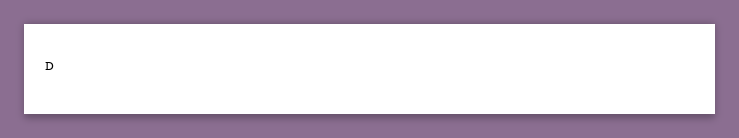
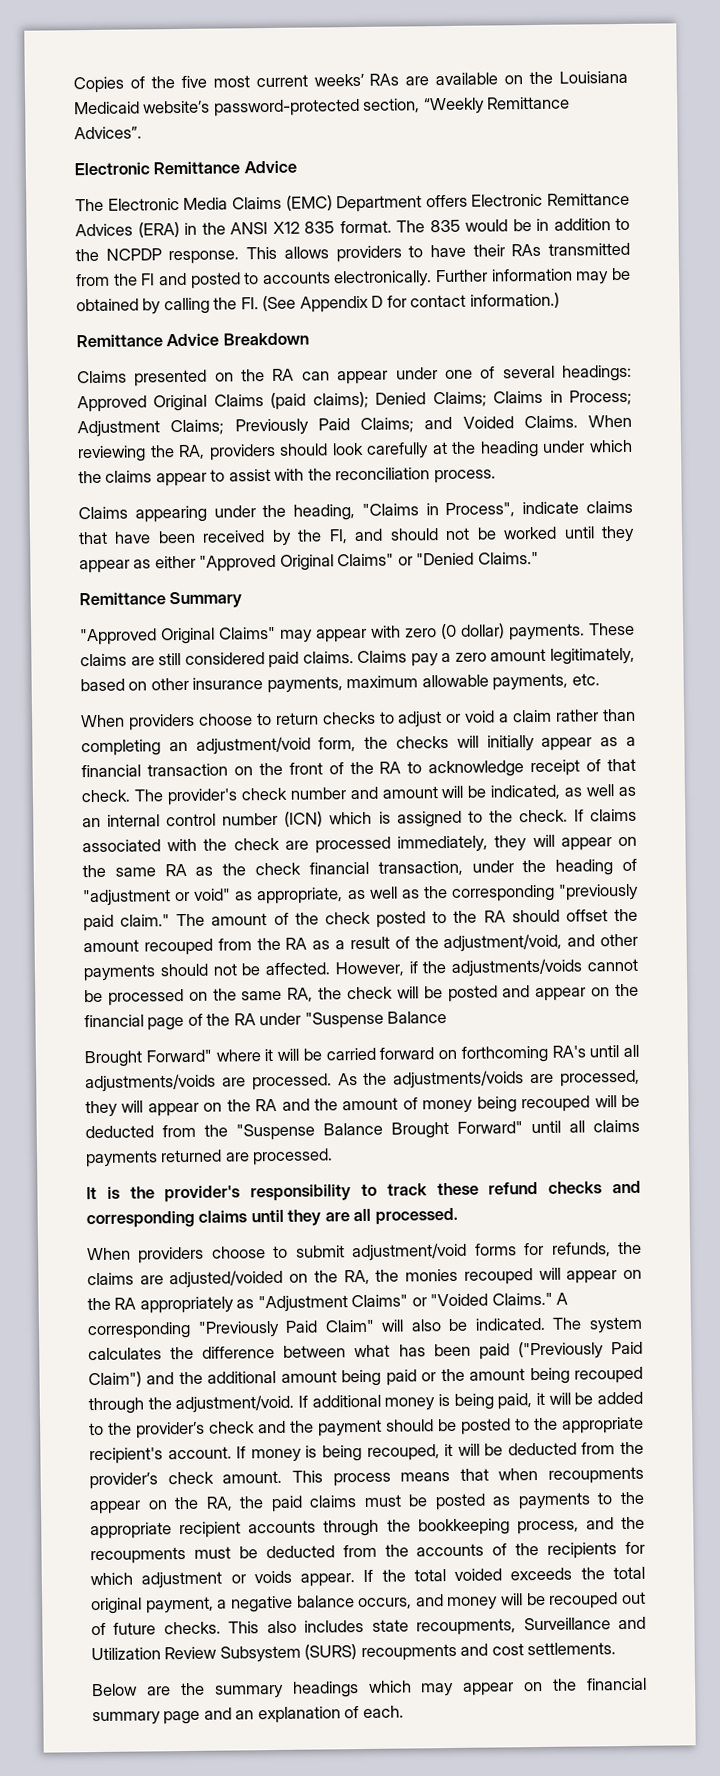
- D
+ Copies of the five most current weeks’ RAs are available on the Louisiana Medicaid website’s password-protected section, “Weekly Remittance Advices”.
+ Electronic Remittance Advice
+ The Electronic Media Claims (EMC) Department offers Electronic Remittance Advices (ERA) in the ANSI X12 835 format. The 835 would be in addition to the NCPDP response. This allows providers to have their RAs transmitted from the FI and posted to accounts electronically. Further information may be obtained by calling the FI. (See Appendix D for contact information.)
+ Remittance Advice Breakdown
+ Claims presented on the RA can appear under one of several headings: Approved Original Claims (paid claims); Denied Claims; Claims in Process; Adjustment Claims; Previously Paid Claims; and Voided Claims. When reviewing the RA, providers should look carefully at the heading under which the claims appear to assist with the reconciliation process.
+ Claims appearing under the heading, "Claims in Process", indicate claims that have been received by the FI, and should not be worked until they appear as either "Approved Original Claims" or "Denied Claims."
+ Remittance Summary
+ "Approved Original Claims" may appear with zero (0 dollar) payments. These claims are still considered paid claims. Claims pay a zero amount legitimately, based on other insurance payments, maximum allowable payments, etc.
+ When providers choose to return checks to adjust or void a claim rather than completing an adjustment/void form, the checks will initially appear as a financial transaction on the front of the RA to acknowledge receipt of that check. The provider's check number and amount will be indicated, as well as an internal control number (ICN) which is assigned to the check. If claims associated with the check are processed immediately, they will appear on the same RA as the check financial transaction, under the heading of "adjustment or void" as appropriate, as well as the corresponding "previously paid claim." The amount of the check posted to the RA should offset the amount recouped from the RA as a result of the adjustment/void, and other payments should not be affected. However, if the adjustments/voids cannot be processed on the same RA, the check will be posted and appear on the financial page of the RA under "Suspense Balance
+ Brought Forward" where it will be carried forward on forthcoming RA's until all adjustments/voids are processed. As the adjustments/voids are processed, they will appear on the RA and the amount of money being recouped will be deducted from the "Suspense Balance Brought Forward" until all claims payments returned are processed.
+ It is the provider's responsibility to track these refund checks and corresponding claims until they are all processed.
+ When providers choose to submit adjustment/void forms for refunds, the claims are adjusted/voided on the RA, the monies recouped will appear on the RA appropriately as "Adjustment Claims" or "Voided Claims." A corresponding "Previously Paid Claim" will also be indicated. The system calculates the difference between what has been paid ("Previously Paid Claim") and the additional amount being paid or the amount being recouped through the adjustment/void. If additional money is being paid, it will be added to the provider’s check and the payment should be posted to the appropriate recipient's account. If money is being recouped, it will be deducted from the provider’s check amount. This process means that when recoupments appear on the RA, the paid claims must be posted as payments to the appropriate recipient accounts through the bookkeeping process, and the recoupments must be deducted from the accounts of the recipients for which adjustment or voids appear. If the total voided exceeds the total original payment, a negative balance occurs, and money will be recouped out of future checks. This also includes state recoupments, Surveillance and Utilization Review Subsystem (SURS) recoupments and cost settlements.
+ Below are the summary headings which may appear on the financial summary page and an explanation of each.

